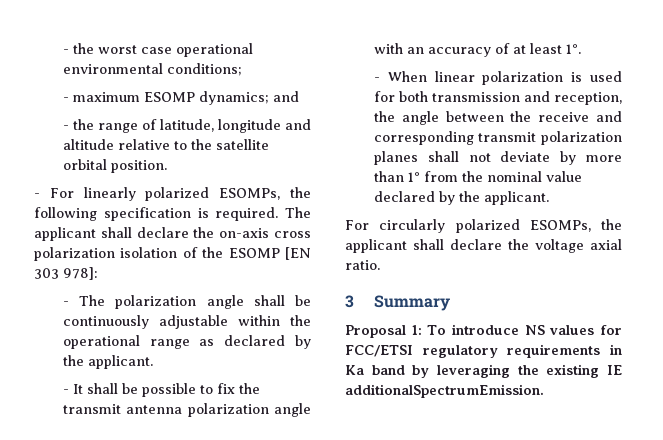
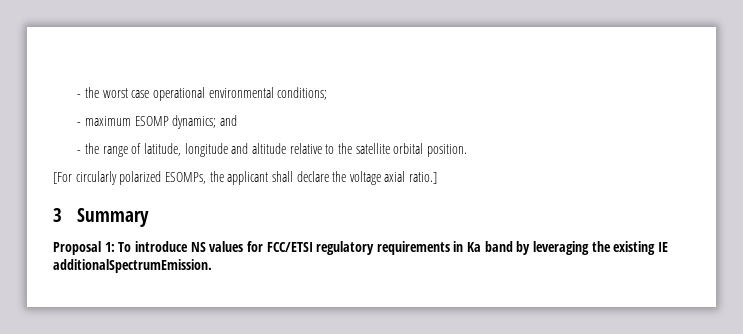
- - For linearly polarized ESOMPs, the following specification is required. The applicant shall declare the on-axis cross polarization isolation of the ESOMP [EN 303 978]:
- - The polarization angle shall be continuously adjustable within the operational range as declared by the applicant.
- - It shall be possible to fix the transmit antenna polarization angle with an accuracy of at least 1°.
- - When linear polarization is used for both transmission and reception, the angle between the receive and corresponding transmit polarization planes shall not deviate by more than 1° from the nominal value declared by the applicant.
- For circularly polarized ESOMPs, the applicant shall declare the voltage axial ratio.
+ [For circularly polarized ESOMPs, the applicant shall declare the voltage axial ratio.]

